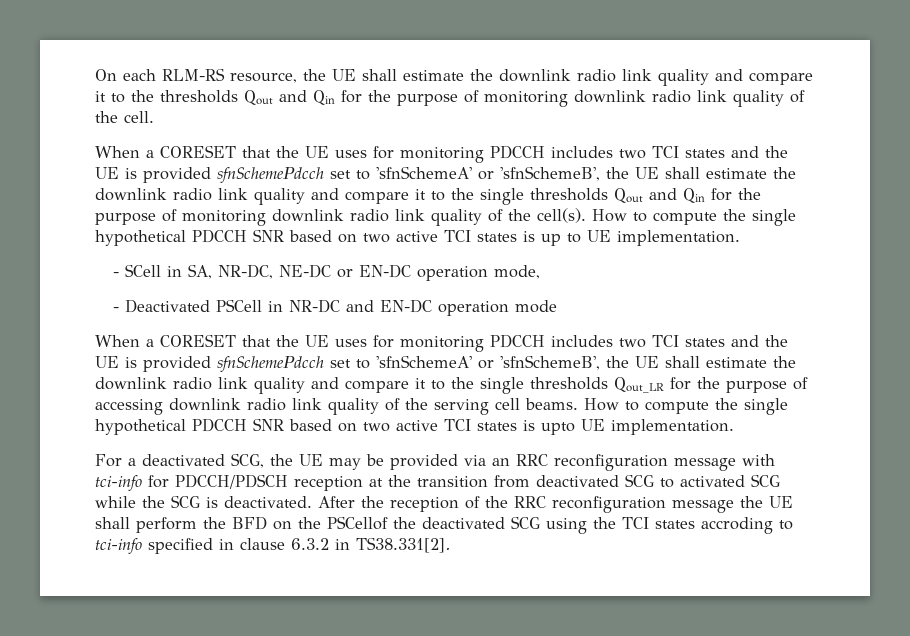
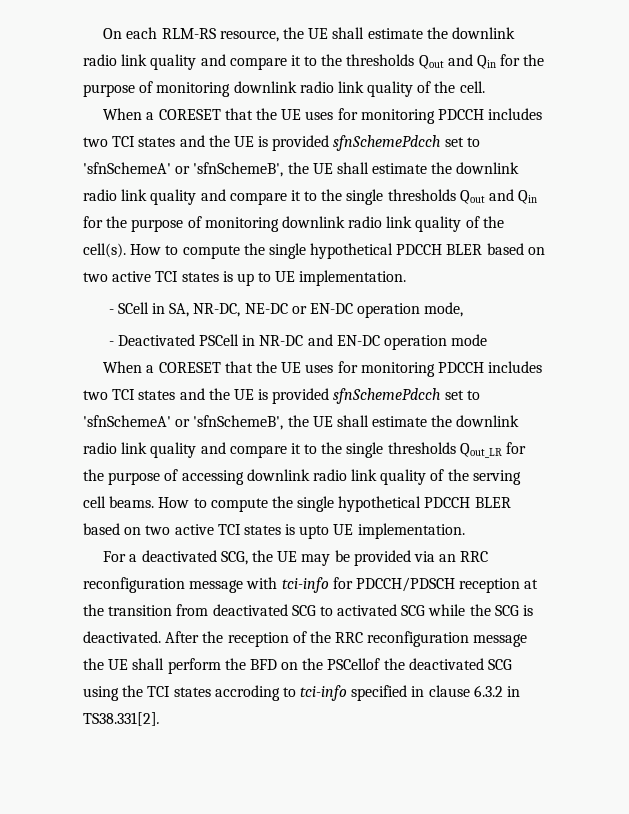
- How to compute the single hypothetical PDCCH SNR based on two active TCI states is up to UE implementation.
+ How to compute the single hypothetical PDCCH BLER based on two active TCI states is up to UE implementation.
- How to compute the single hypothetical PDCCH SNR based on two active TCI states is upto UE implementation.
+ How to compute the single hypothetical PDCCH BLER based on two active TCI states is upto UE implementation.

